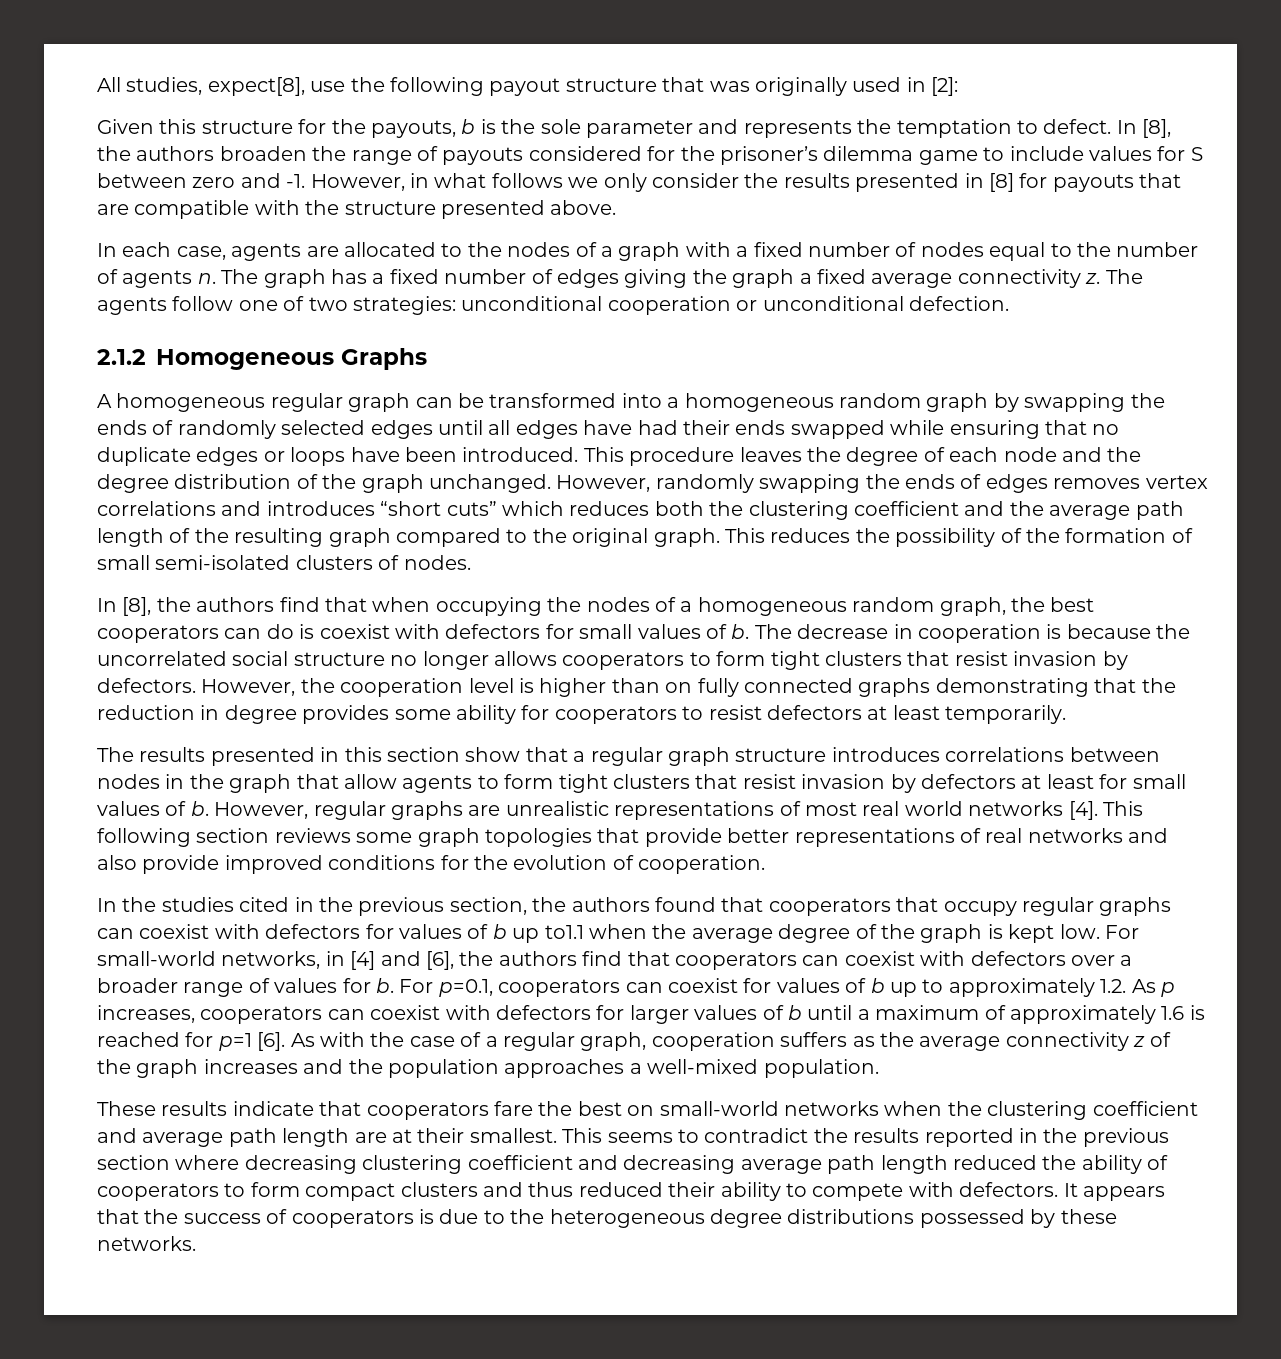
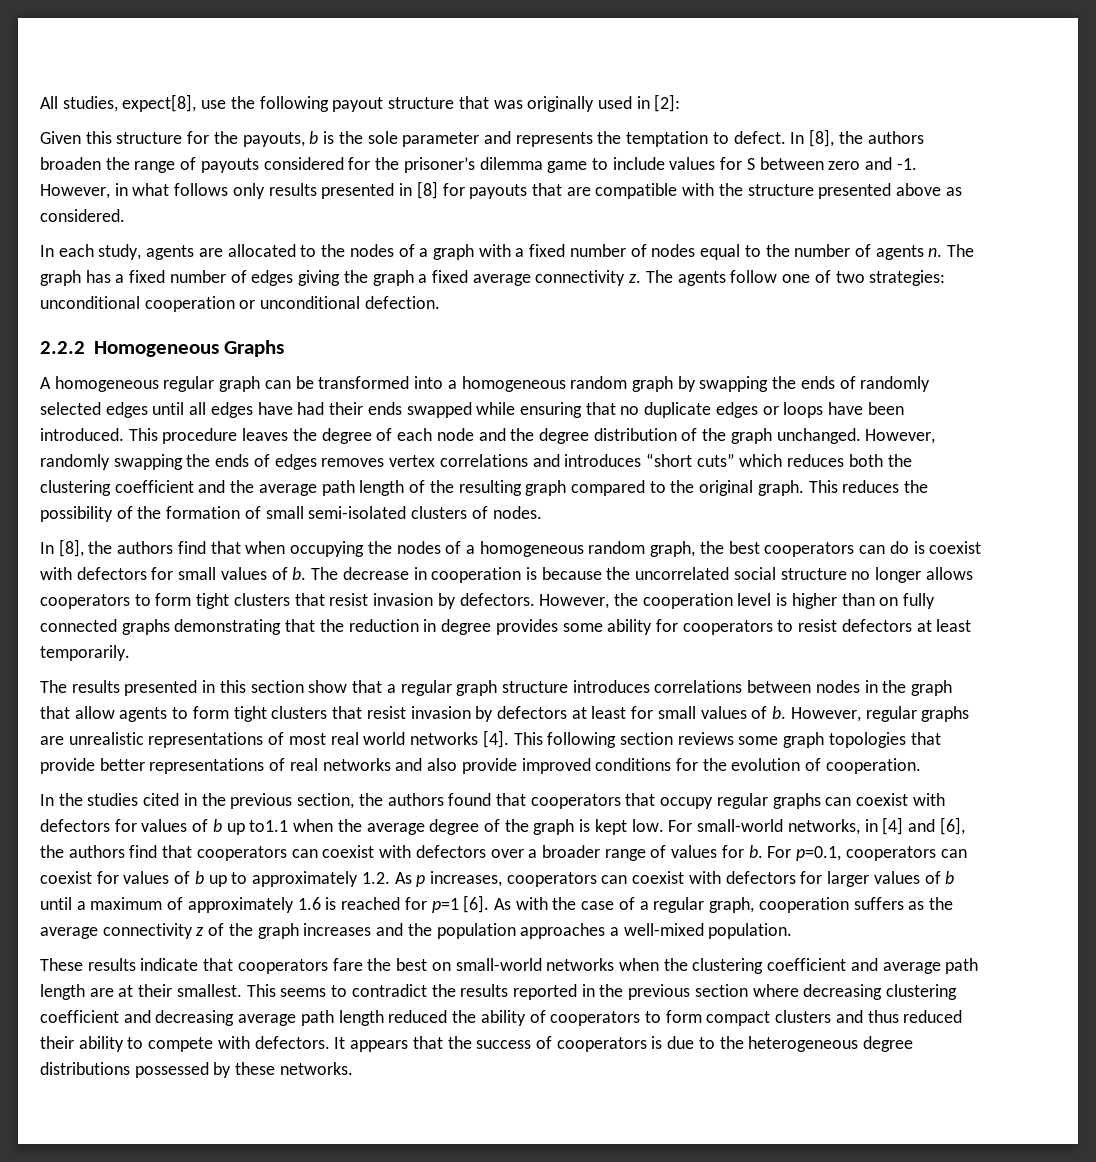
- However, in what follows we only consider the results presented in [8] for payouts that are compatible with the structure presented above.
+ However, in what follows only results presented in [8] for payouts that are compatible with the structure presented above as considered.
- In each case, agents are allocated to the nodes of a graph with a fixed number of nodes equal to the number of agents n.
+ In each study, agents are allocated to the nodes of a graph with a fixed number of nodes equal to the number of agents n.
- 2.1.2 Homogeneous Graphs
+ 2.2.2 Homogeneous Graphs

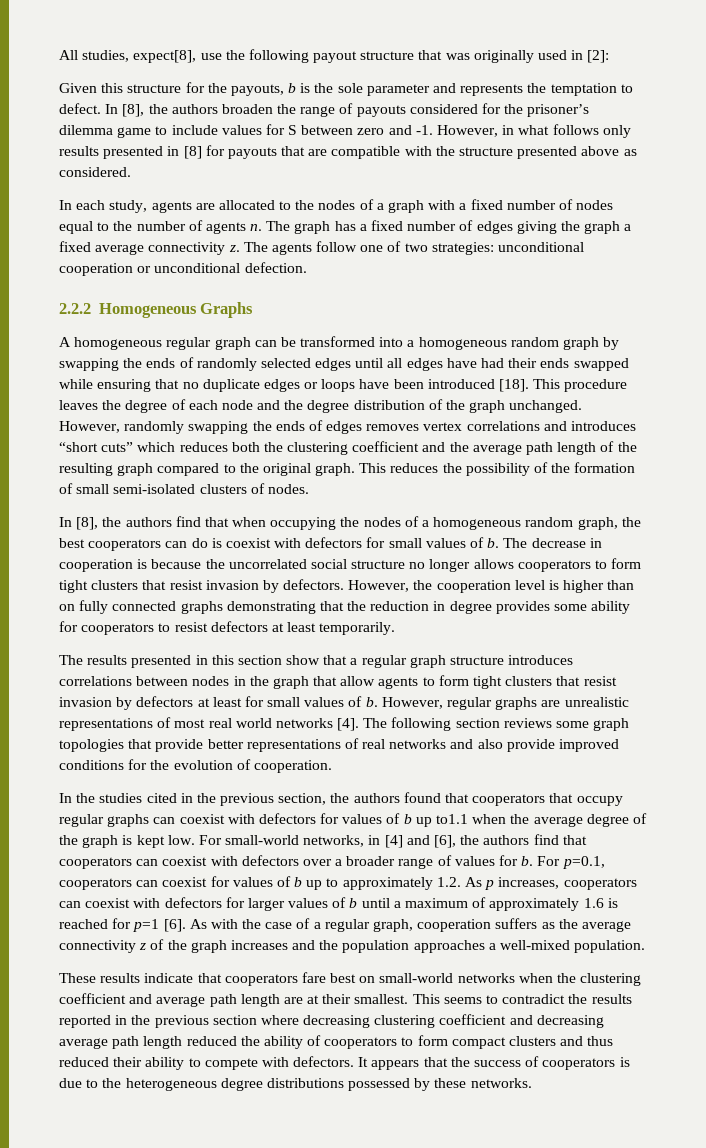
- A homogeneous regular graph can be transformed into a homogeneous random graph by swapping the ends of randomly selected edges until all edges have had their ends swapped while ensuring that no duplicate edges or loops have been introduced.
+ A homogeneous regular graph can be transformed into a homogeneous random graph by swapping the ends of randomly selected edges until all edges have had their ends swapped while ensuring that no duplicate edges or loops have been introduced [18].
- This following section reviews some graph topologies that provide better representations of real networks and also provide improved conditions for the evolution of cooperation.
+ The following section reviews some graph topologies that provide better representations of real networks and also provide improved conditions for the evolution of cooperation.
- These results indicate that cooperators fare the best on small-world networks when the clustering coefficient and average path length are at their smallest.
+ These results indicate that cooperators fare best on small-world networks when the clustering coefficient and average path length are at their smallest.

